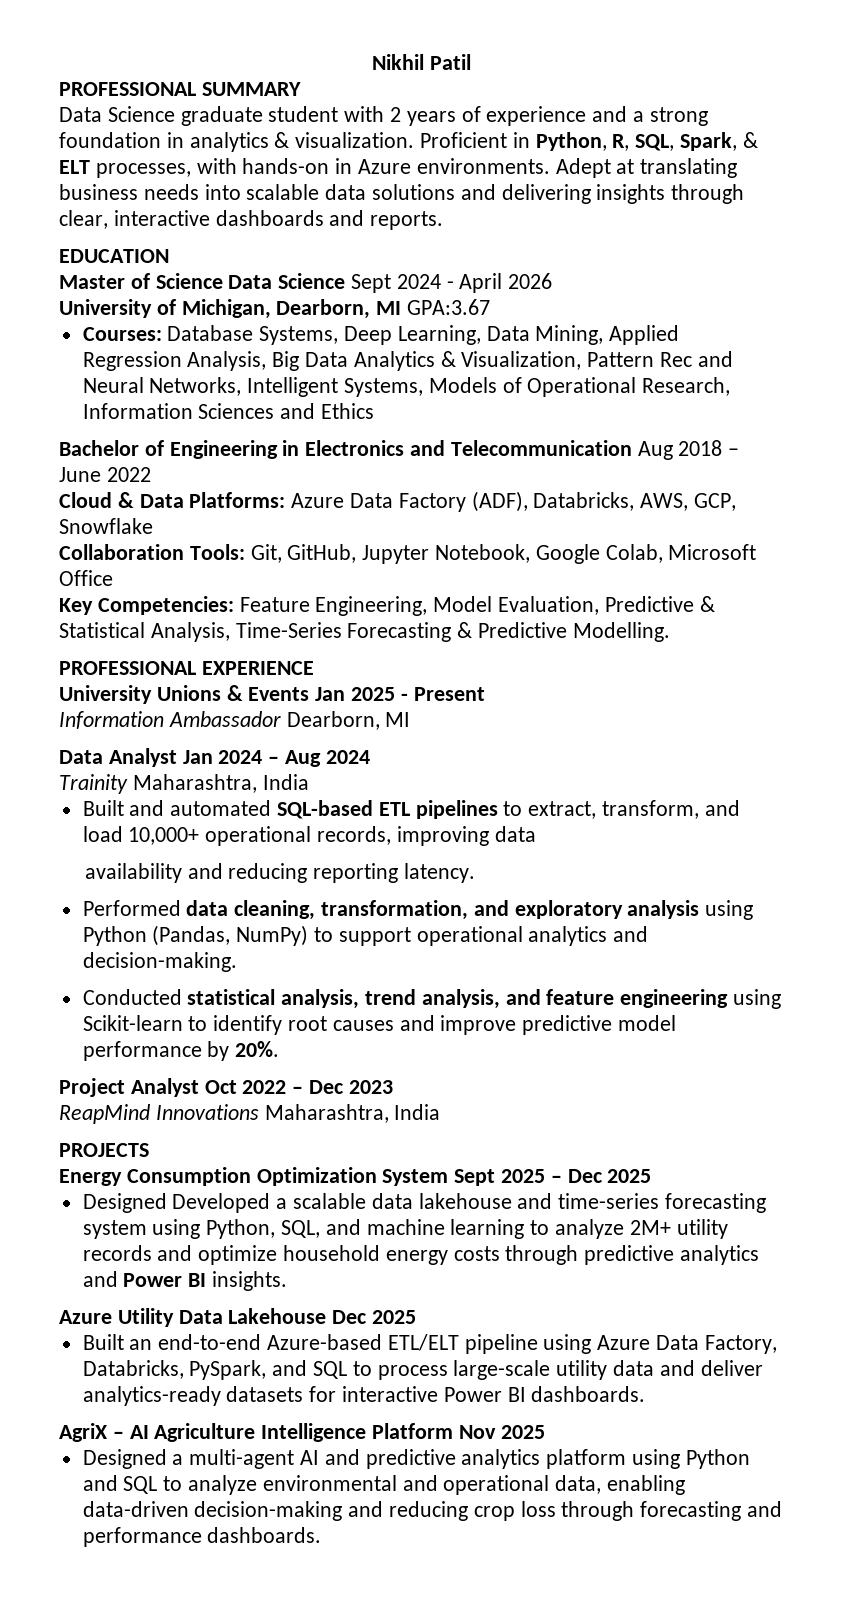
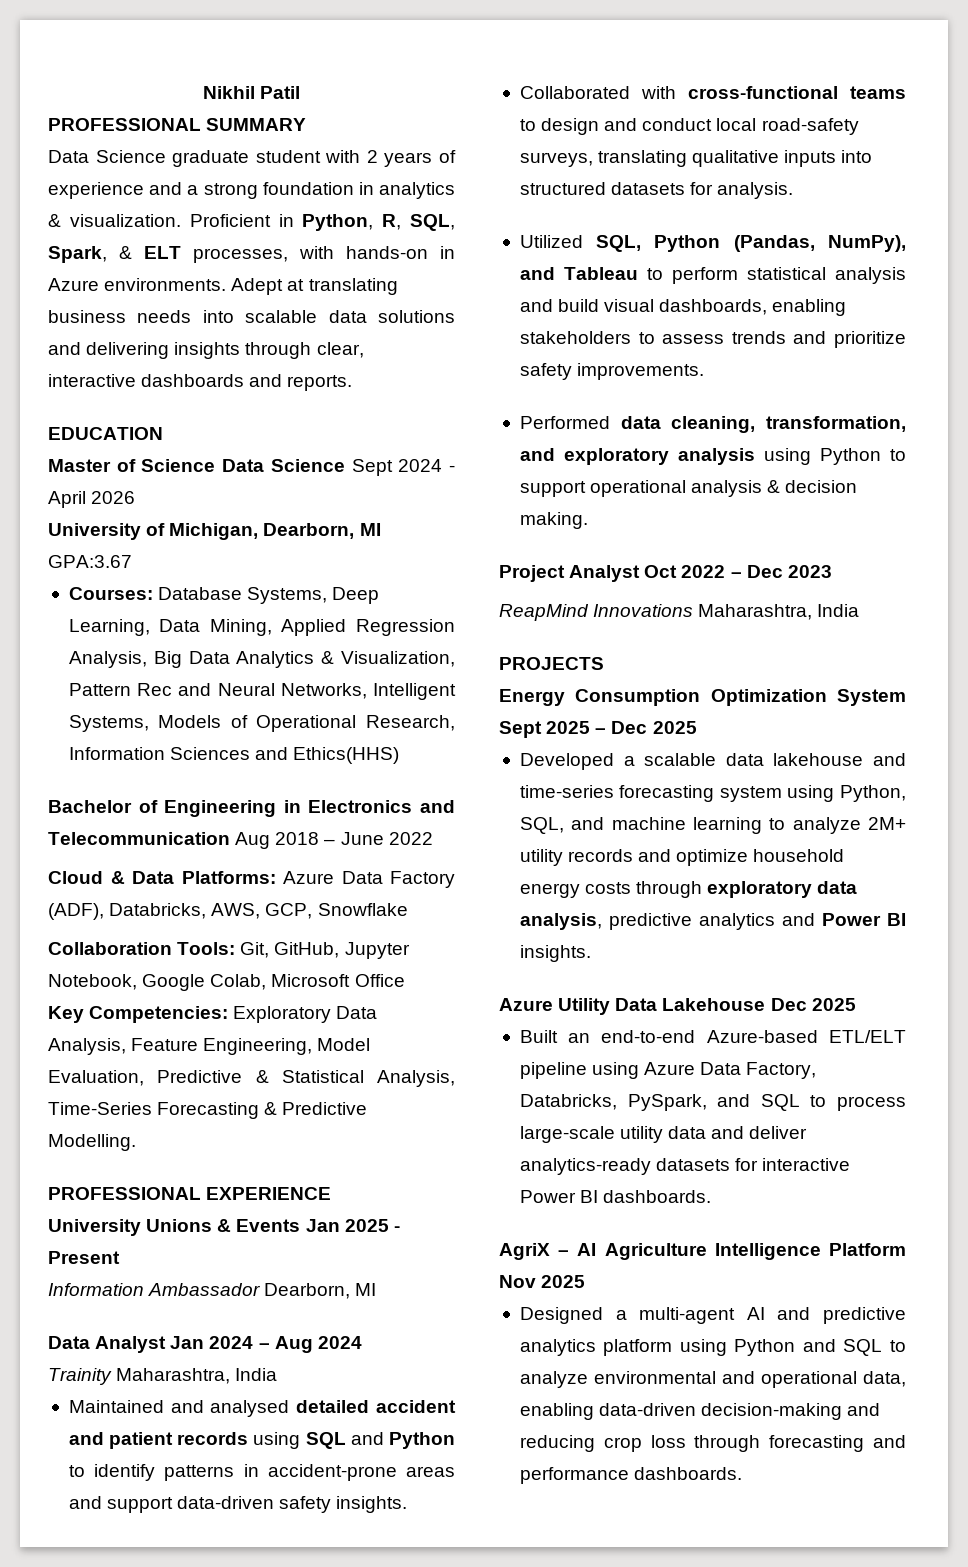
- Courses: Database Systems, Deep Learning, Data Mining, Applied Regression Analysis, Big Data Analytics & Visualization, Pattern Rec and Neural Networks, Intelligent Systems, Models of Operational Research, Information Sciences and Ethics
+ Courses: Database Systems, Deep Learning, Data Mining, Applied Regression Analysis, Big Data Analytics & Visualization, Pattern Rec and Neural Networks, Intelligent Systems, Models of Operational Research, Information Sciences and Ethics(HHS)
- Key Competencies: Feature Engineering, Model Evaluation, Predictive & Statistical Analysis, Time-Series Forecasting & Predictive Modelling.
+ Key Competencies: Exploratory Data Analysis, Feature Engineering, Model Evaluation, Predictive & Statistical Analysis, Time-Series Forecasting & Predictive Modelling.
- Built and automated SQL-based ETL pipelines to extract, transform, and load 10,000+ operational records, improving data
- availability and reducing reporting latency.
+ Maintained and analysed detailed accident and patient records using SQL and Python to identify patterns in accident-prone areas and support data-driven safety insights.
+ Collaborated with cross-functional teams to design and conduct local road-safety surveys, translating qualitative inputs into structured datasets for analysis.
+ Utilized SQL, Python (Pandas, NumPy), and Tableau to perform statistical analysis and build visual dashboards, enabling stakeholders to assess trends and prioritize safety improvements.
- Performed data cleaning, transformation, and exploratory analysis using Python (Pandas, NumPy) to support operational analytics and decision-making.
- Conducted statistical analysis, trend analysis, and feature engineering using Scikit-learn to identify root causes and improve predictive model performance by 20%.
+ Performed data cleaning, transformation, and exploratory analysis using Python to support operational analysis & decision making.
- Designed Developed a scalable data lakehouse and time-series forecasting system using Python, SQL, and machine learning to analyze 2M+ utility records and optimize household energy costs through predictive analytics and Power BI insights.
+ Developed a scalable data lakehouse and time-series forecasting system using Python, SQL, and machine learning to analyze 2M+ utility records and optimize household energy costs through exploratory data analysis, predictive analytics and Power BI insights.

